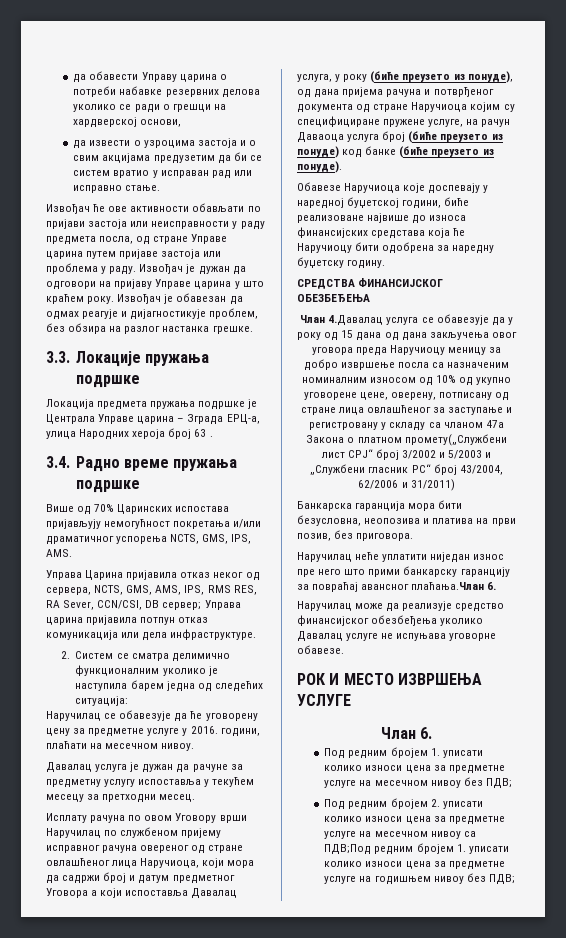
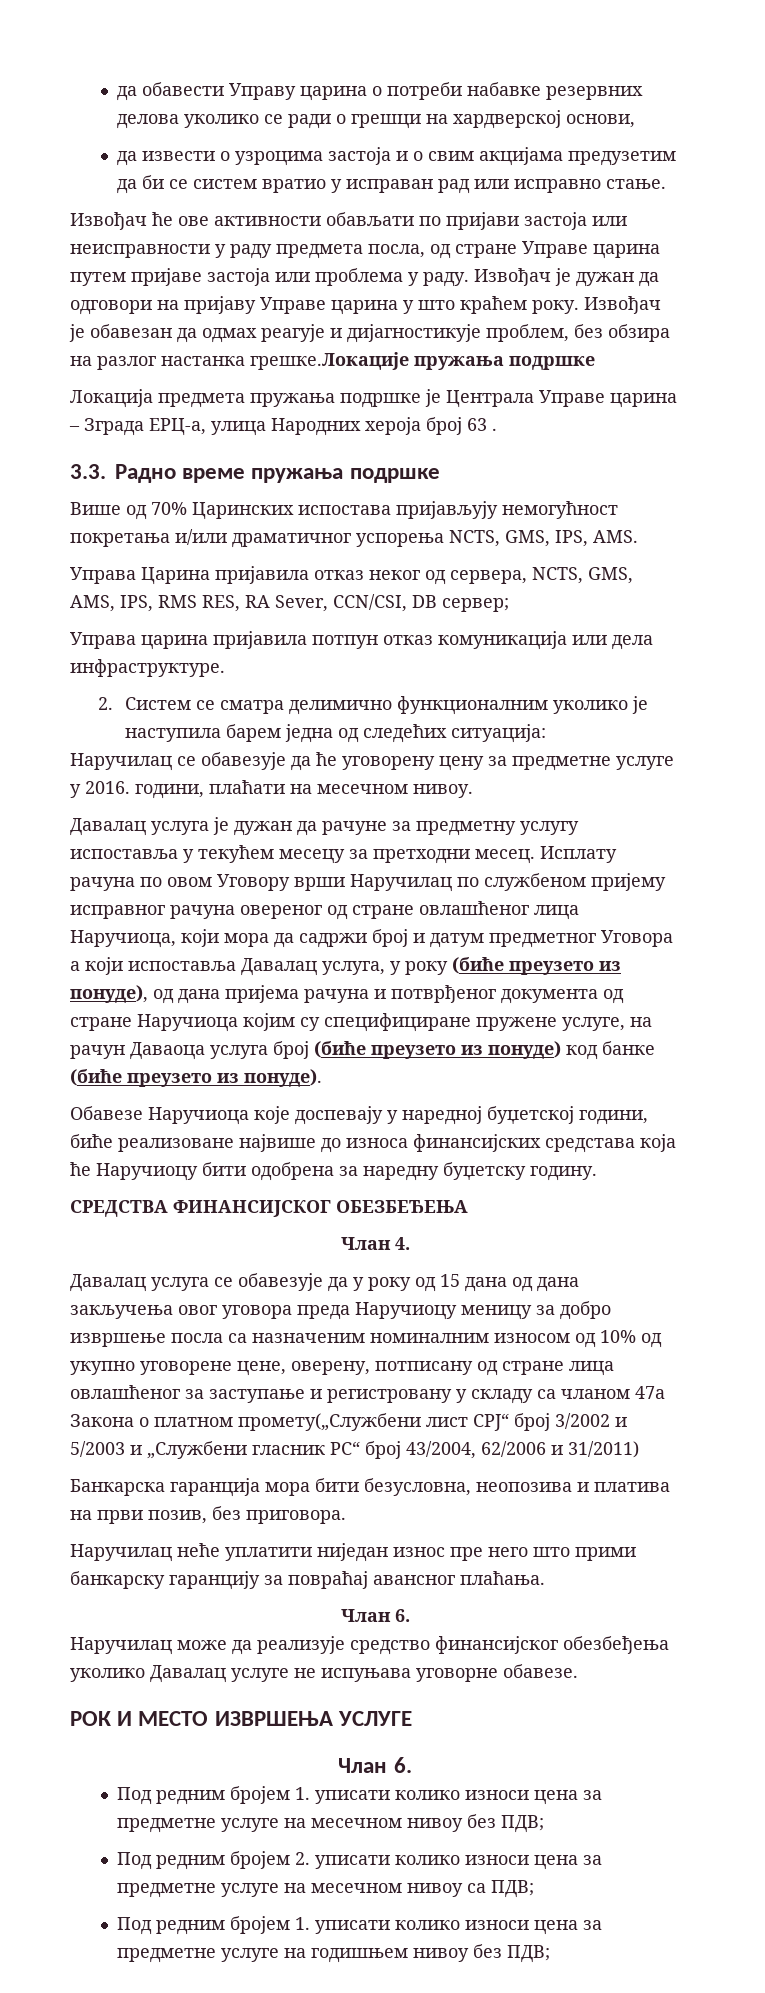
- Извођач је обавезан да одмах реагује и дијагностикује проблем, без обзира на разлог настанка грешке.
- 3.3. Локације пружања подршке
+ Извођач је обавезан да одмах реагује и дијагностикује проблем, без обзира на разлог настанка грешке.Локације пружања подршке
- 3.4. Радно време пружања подршке
+ 3.3. Радно време пружања подршке
- Управа Царина пријавила отказ неког од сервера, NCTS, GMS, AMS, IPS, RMS RES, RA Sever, CCN/CSI, DB сервер; Управа царина пријавила потпун отказ комуникација или дела инфраструктуре.
+ Управа Царина пријавила отказ неког од сервера, NCTS, GMS, AMS, IPS, RMS RES, RA Sever, CCN/CSI, DB сервер;
+ Управа царина пријавила потпун отказ комуникација или дела инфраструктуре.
- Давалац услуга је дужан да рачуне за предметну услугу испоставља у текућем месецу за претходни месец.
- Исплату рачуна по овом Уговору врши Наручилац по службеном пријему исправног рачуна овереног од стране овлашћеног лица Наручиоца, који мора да садржи број и датум предметног Уговора а који испоставља Давалац услуга, у року (биће преузето из понуде), од дана пријема рачуна и потврђеног документа од стране Наручиоца којим су специфициране пружене услуге, на рачун Даваоца услуга број (биће преузето из понуде) код банке (биће преузето из понуде).
+ Давалац услуга је дужан да рачуне за предметну услугу испоставља у текућем месецу за претходни месец. Исплату рачуна по овом Уговору врши Наручилац по службеном пријему исправног рачуна овереног од стране овлашћеног лица Наручиоца, који мора да садржи број и датум предметног Уговора а који испоставља Давалац услуга, у року (биће преузето из понуде), од дана пријема рачуна и потврђеног документа од стране Наручиоца којим су специфициране пружене услуге, на рачун Даваоца услуга број (биће преузето из понуде) код банке (биће преузето из понуде).
- Члан 4.Давалац услуга се обавезује да у року од 15 дана од дана закључења овог уговора преда Наручиоцу меницу за добро извршење посла са назначеним номиналним износом од 10% од укупно уговорене цене, оверену, потписану од стране лица овлашћеног за заступање и регистровану у складу са чланом 47а Закона о платном промету(„Службени лист СРЈ“ број 3/2002 и 5/2003 и „Службени гласник РС“ број 43/2004, 62/2006 и 31/2011)
+ Члан 4.
+ Давалац услуга се обавезује да у року од 15 дана од дана закључења овог уговора преда Наручиоцу меницу за добро извршење посла са назначеним номиналним износом од 10% од укупно уговорене цене, оверену, потписану од стране лица овлашћеног за заступање и регистровану у складу са чланом 47а Закона о платном промету(„Службени лист СРЈ“ број 3/2002 и 5/2003 и „Службени гласник РС“ број 43/2004, 62/2006 и 31/2011)
- Наручилац неће уплатити ниједан износ пре него што прими банкарску гаранцију за повраћај авансног плаћања.Члан 6.
+ Наручилац неће уплатити ниједан износ пре него што прими банкарску гаранцију за повраћај авансног плаћања.
+ Члан 6.
- Под редним бројем 2. уписати колико износи цена за предметне услуге на месечном нивоу са ПДВ;Под редним бројем 1. уписати колико износи цена за предметне услуге на годишњем нивоу без ПДВ;
+ Под редним бројем 2. уписати колико износи цена за предметне услуге на месечном нивоу са ПДВ;
+ Под редним бројем 1. уписати колико износи цена за предметне услуге на годишњем нивоу без ПДВ;

